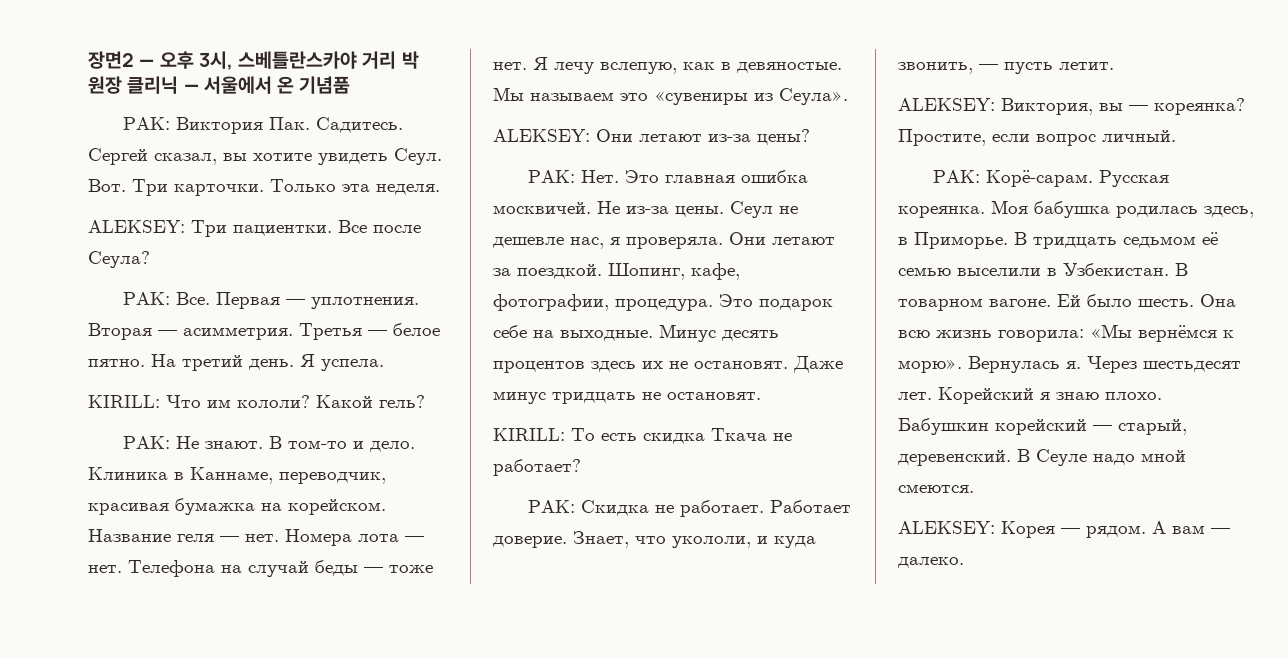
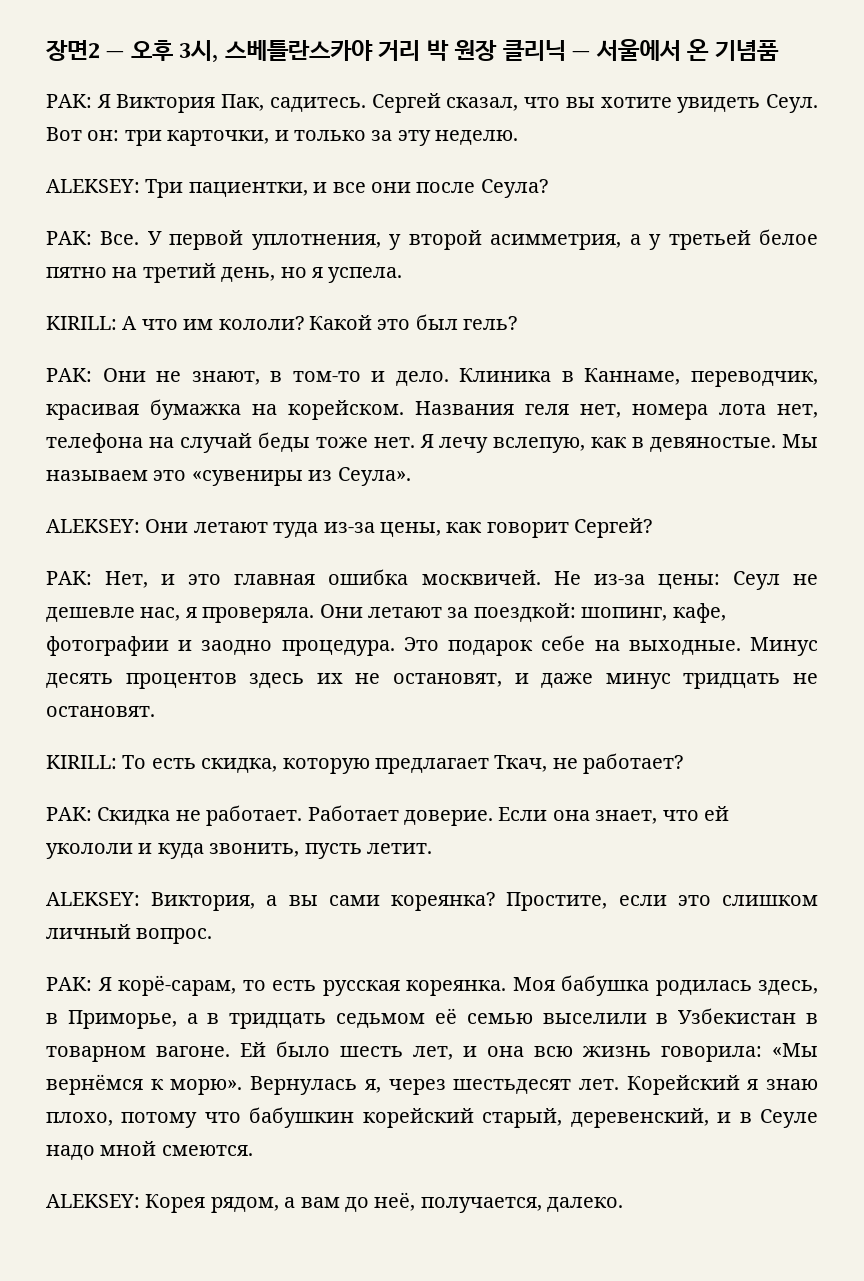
- PAK: Виктория Пак. Садитесь.
+ PAK: Я Виктория Пак, садитесь.
- Сергей сказал, вы хотите увидеть Сеул.
+ Сергей сказал, что вы хотите увидеть Сеул.
- Вот. Три карточки. Только эта неделя.
- ALEKSEY: Три пациентки. Все после Сеула?
- PAK: Все. Первая — уплотнения. Вторая — асимметрия. Третья — белое пятно. На третий день. Я успела.
+ Вот он: три карточки, и только за эту неделю.
+ ALEKSEY: Три пациентки, и все они после Сеула?
+ PAK: Все. У первой уплотнения, у второй асимметрия, а у третьей белое пятно на третий день, но я успела.
- KIRILL: Что им кололи?
+ KIRILL: А что им кололи?
- Какой гель?
+ Какой это был гель?
- PAK: Не знают. В том-то и дело.
+ PAK: Они не знают, в том-то и дело.
- Название геля — нет. Номера лота — нет. Телефона на случай беды — тоже нет.
+ Названия геля нет, номера лота нет, телефона на случай беды тоже нет.
- ALEKSEY: Они летают из-за цены?
- PAK: Нет. Это главная ошибка москвичей.
+ ALEKSEY: Они летают туда из-за цены, как говорит Сергей?
+ PAK: Нет, и это главная ошибка москвичей.
- Не из-за цены. Сеул не дешевле нас, я проверяла.
+ Не из-за цены: Сеул не дешевле нас, я проверяла.
- Они летают за поездкой. Шопинг, кафе, фотографии, процедура.
+ Они летают за поездкой: шопинг, кафе, фотографии и заодно процедура.
- Минус десять процентов здесь их не остановят. Даже минус тридцать не остановят.
+ Минус десять процентов здесь их не остановят, и даже минус тридцать не остановят.
- KIRILL: То есть скидка Ткача не работает?
+ KIRILL: То есть скидка, которую предлагает Ткач, не работает?
- Знает, что укололи, и куда звонить, — пусть летит.
+ Если она знает, что ей укололи и куда звонить, пусть летит.
- ALEKSEY: Виктория, вы — кореянка? Простите, если вопрос личный.
- PAK: Корё-сарам. Русская кореянка.
+ ALEKSEY: Виктория, а вы сами кореянка? Простите, если это слишком личный вопрос.
+ PAK: Я корё-сарам, то есть русская кореянка.
- Моя бабушка родилась здесь, в Приморье. В тридцать седьмом её семью выселили в Узбекистан. В товарном вагоне.
+ Моя бабушка родилась здесь, в Приморье, а в тридцать седьмом её семью выселили в Узбекистан в товарном вагоне.
- Ей было шесть. Она всю жизнь говорила: «Мы вернёмся к морю».
+ Ей было шесть лет, и она всю жизнь говорила: «Мы вернёмся к морю».
- Вернулась я. Через шестьдесят лет.
+ Вернулась я, через шестьдесят лет.
- Корейский я знаю плохо. Бабушкин корейский — старый, деревенский. В Сеуле надо мной смеются.
+ Корейский я знаю плохо, потому что бабушкин корейский старый, деревенский, и в Сеуле надо мной смеются.
- ALEKSEY: Корея — рядом. А вам — далеко.
+ ALEKSEY: Корея рядом, а вам до неё, получается, далеко.

